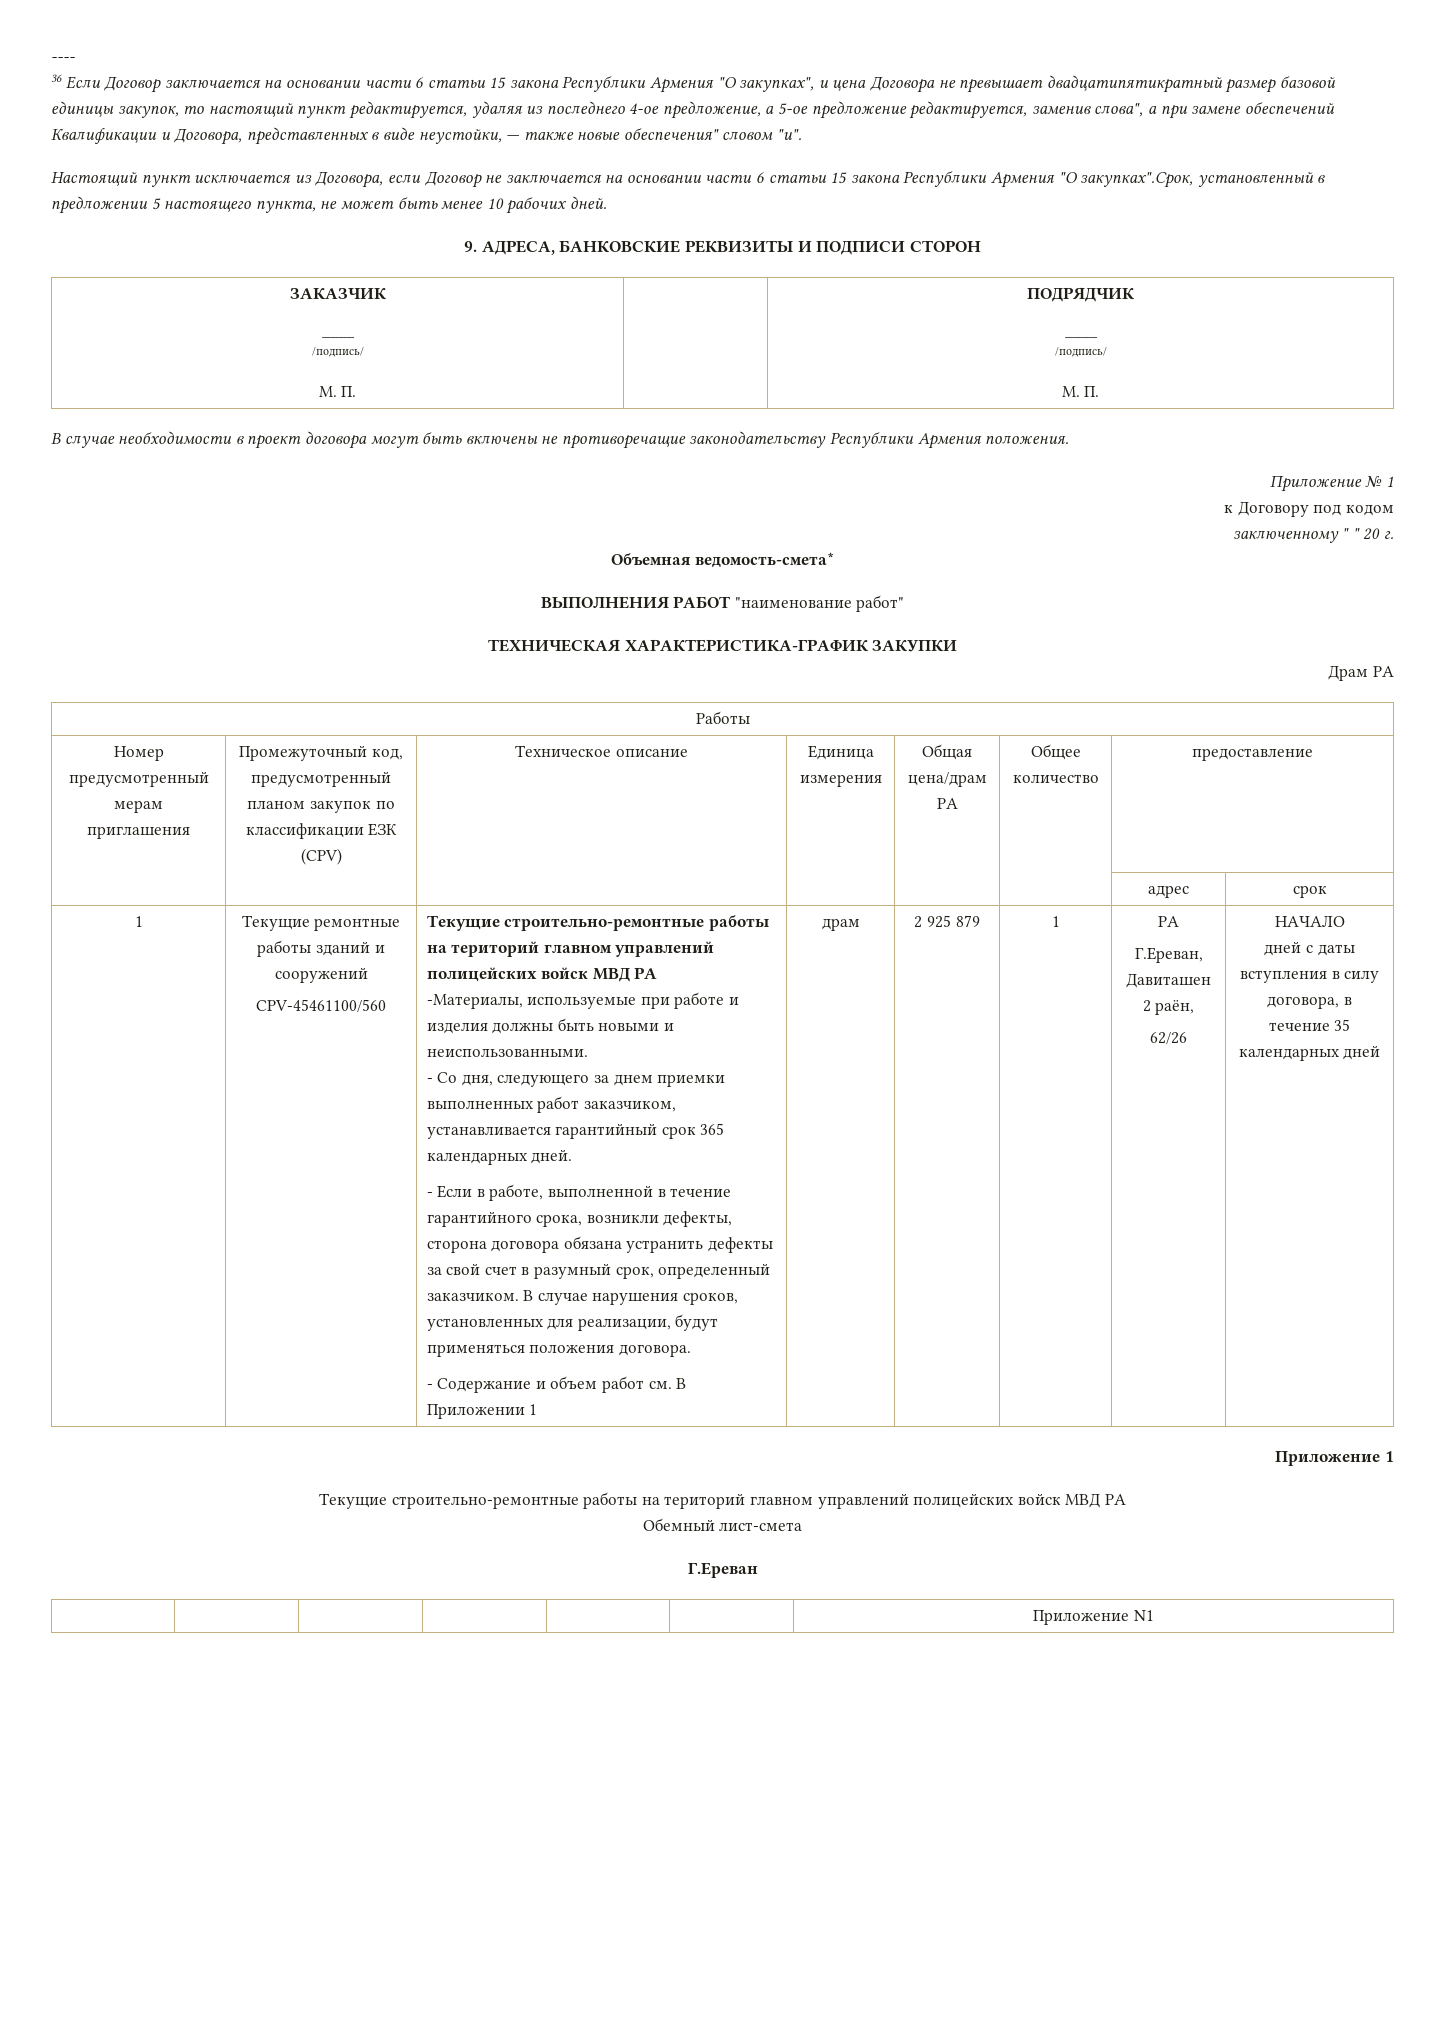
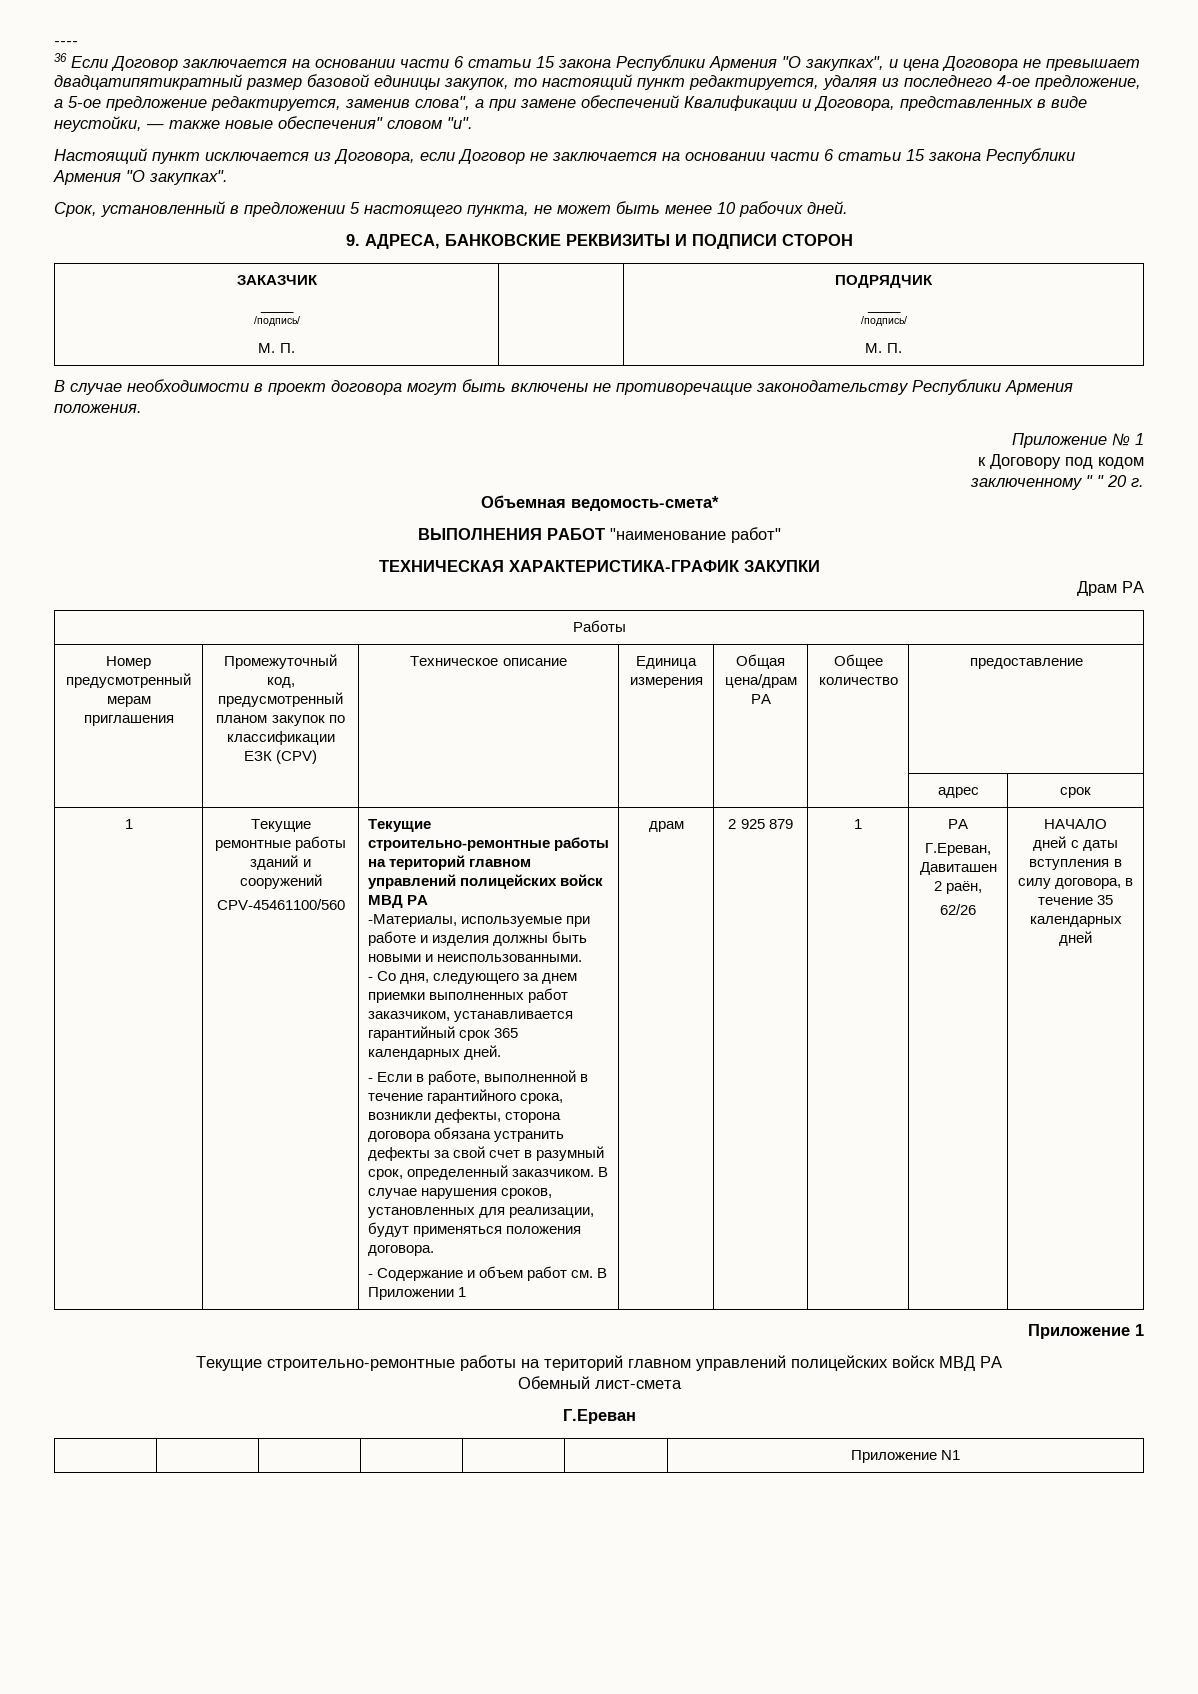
- Настоящий пункт исключается из Договора, если Договор не заключается на основании части 6 статьи 15 закона Республики Армения "О закупках".Срок, установленный в предложении 5 настоящего пункта, не может быть менее 10 рабочих дней.
+ Настоящий пункт исключается из Договора, если Договор не заключается на основании части 6 статьи 15 закона Республики Армения "О закупках".
+ Срок, установленный в предложении 5 настоящего пункта, не может быть менее 10 рабочих дней.

